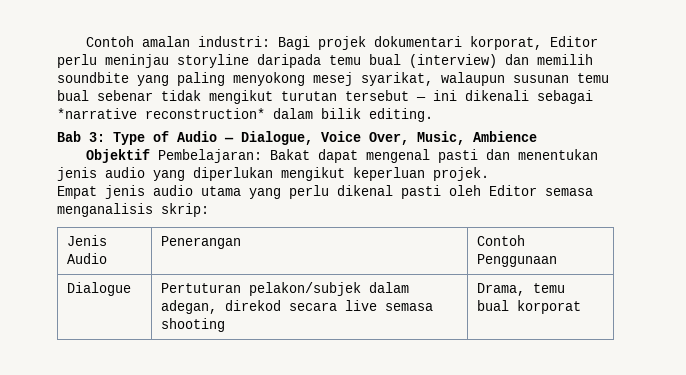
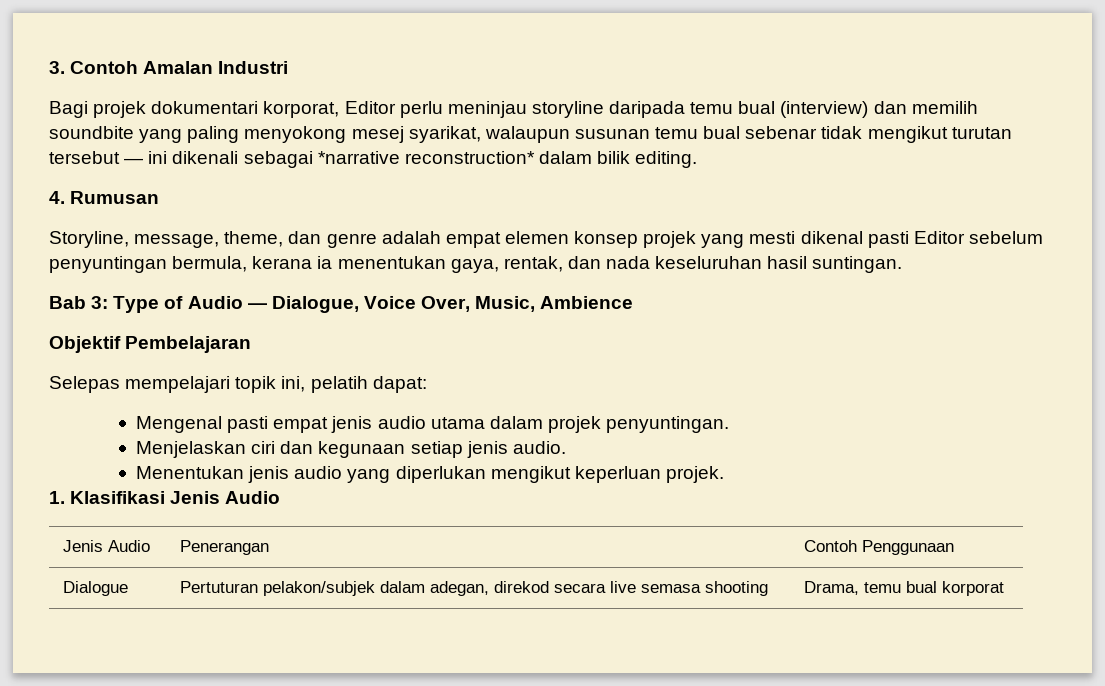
- Contoh amalan industri: Bagi projek dokumentari korporat, Editor perlu meninjau storyline daripada temu bual (interview) dan memilih soundbite yang paling menyokong mesej syarikat, walaupun susunan temu bual sebenar tidak mengikut turutan tersebut — ini dikenali sebagai *narrative reconstruction* dalam bilik editing.
+ 3. Contoh Amalan Industri
+ Bagi projek dokumentari korporat, Editor perlu meninjau storyline daripada temu bual (interview) dan memilih soundbite yang paling menyokong mesej syarikat, walaupun susunan temu bual sebenar tidak mengikut turutan tersebut — ini dikenali sebagai *narrative reconstruction* dalam bilik editing.
+ 4. Rumusan
+ Storyline, message, theme, dan genre adalah empat elemen konsep projek yang mesti dikenal pasti Editor sebelum penyuntingan bermula, kerana ia menentukan gaya, rentak, dan nada keseluruhan hasil suntingan.
- Objektif Pembelajaran: Bakat dapat mengenal pasti dan menentukan jenis audio yang diperlukan mengikut keperluan projek.
+ Objektif Pembelajaran
+ Selepas mempelajari topik ini, pelatih dapat:
+ Mengenal pasti empat jenis audio utama dalam projek penyuntingan.
+ Menjelaskan ciri dan kegunaan setiap jenis audio.
+ Menentukan jenis audio yang diperlukan mengikut keperluan projek.
- Empat jenis audio utama yang perlu dikenal pasti oleh Editor semasa menganalisis skrip:
+ 1. Klasifikasi Jenis Audio

